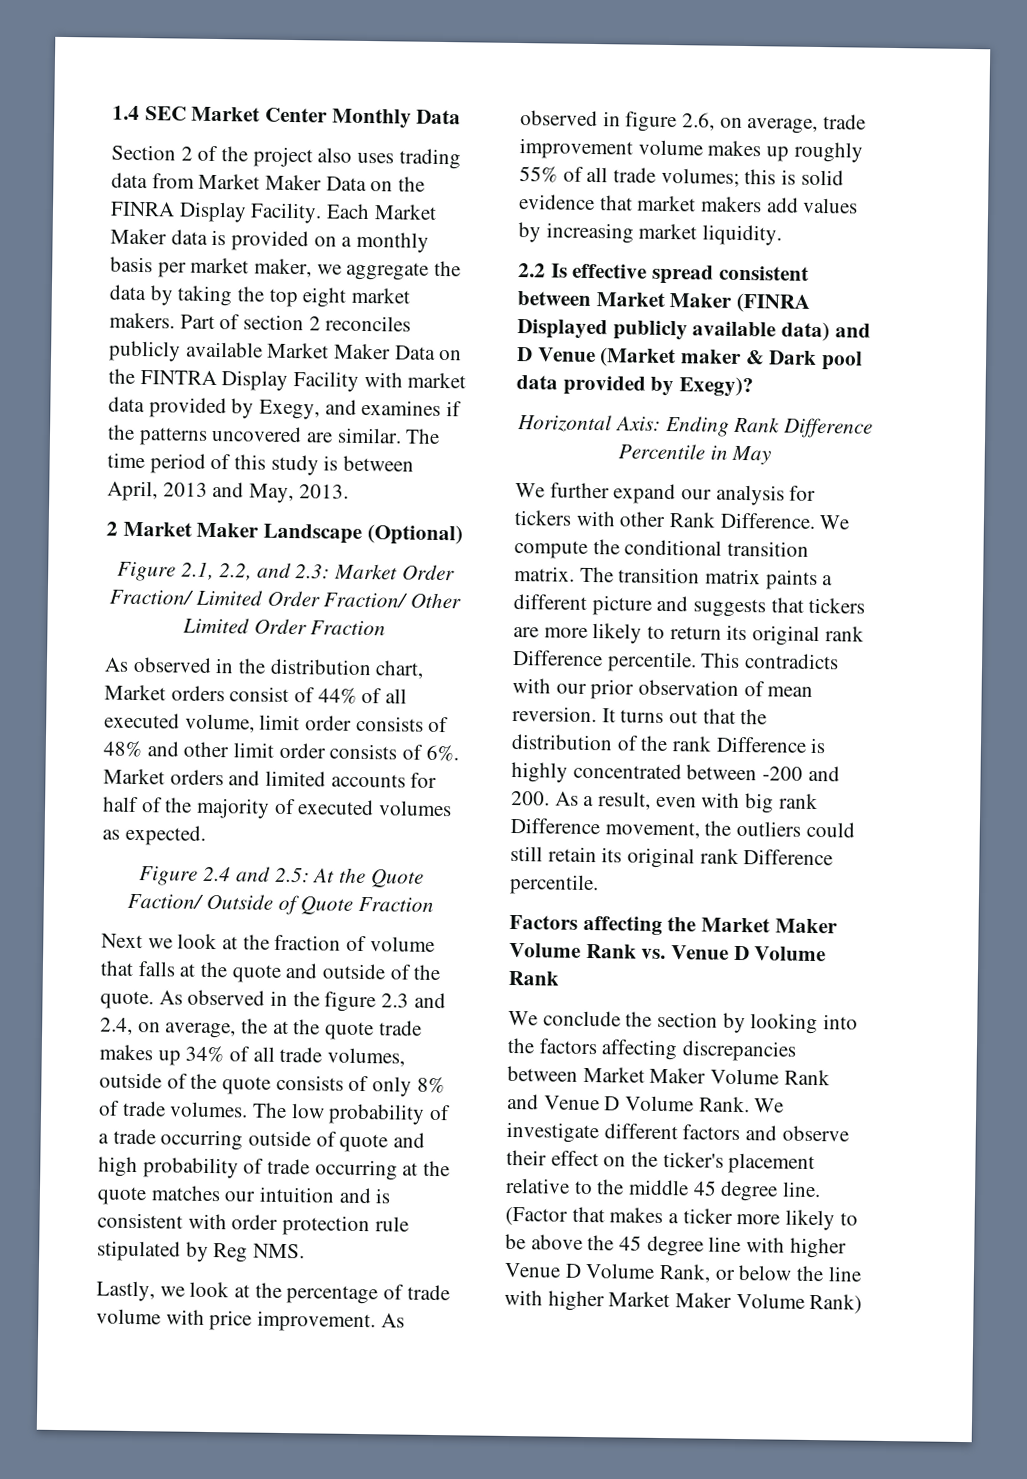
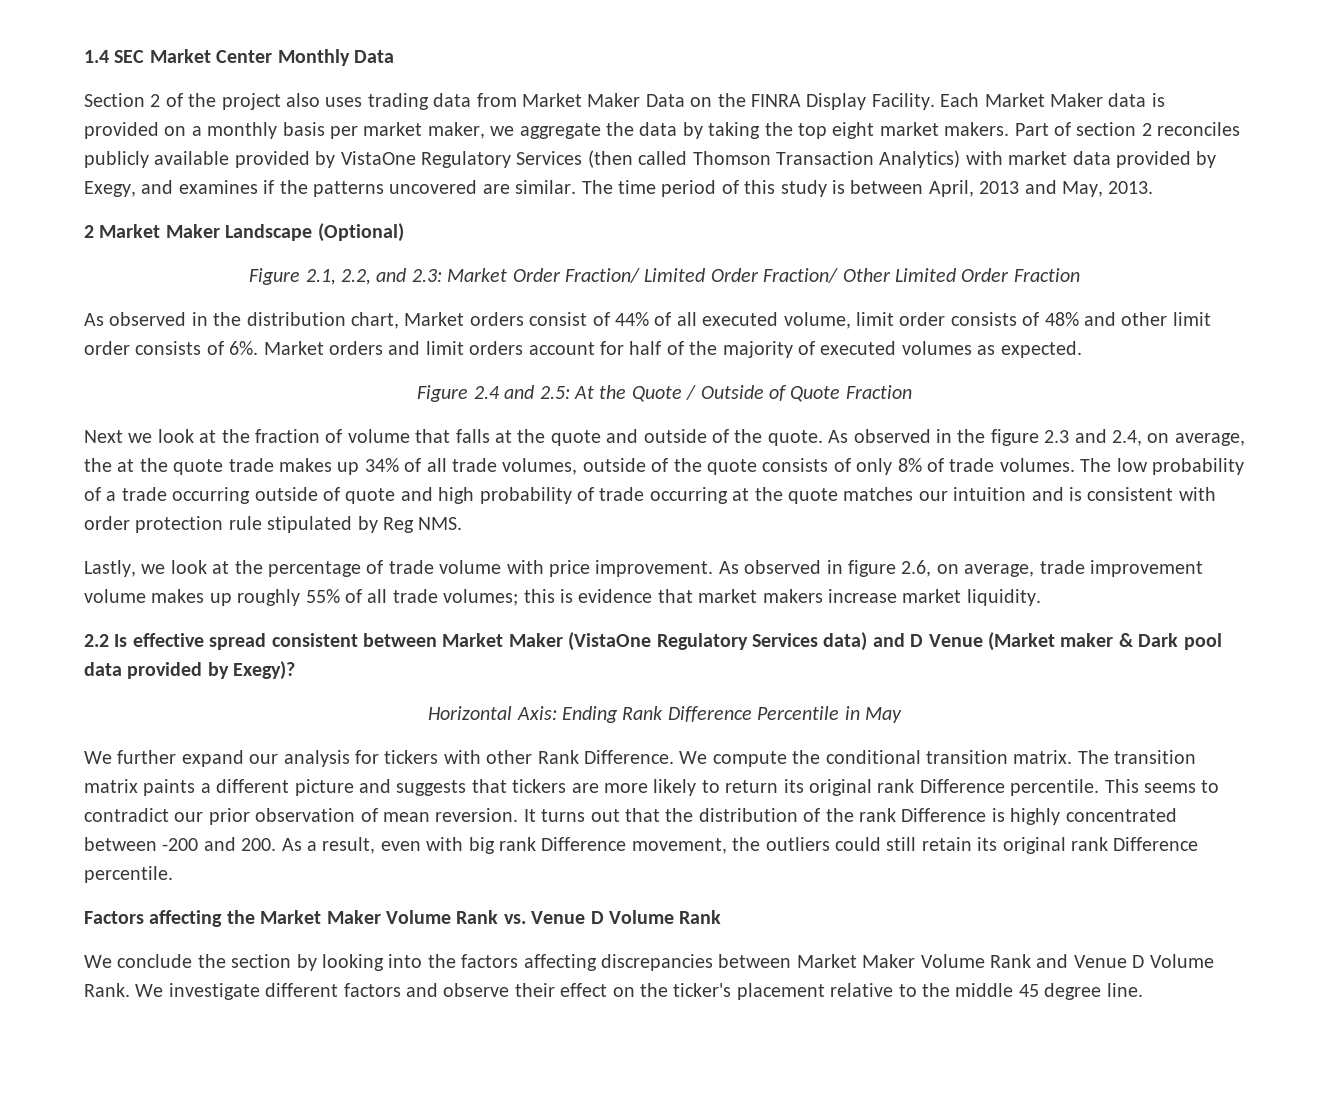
- Part of section 2 reconciles publicly available Market Maker Data on the FINTRA Display Facility with market data provided by Exegy, and examines if the patterns uncovered are similar.
+ Part of section 2 reconciles publicly available provided by VistaOne Regulatory Services (then called Thomson Transaction Analytics) with market data provided by Exegy, and examines if the patterns uncovered are similar.
- Market orders and limited accounts for half of the majority of executed volumes as expected.
+ Market orders and limit orders account for half of the majority of executed volumes as expected.
- Figure 2.4 and 2.5: At the Quote Faction/ Outside of Quote Fraction
+ Figure 2.4 and 2.5: At the Quote / Outside of Quote Fraction
- As observed in figure 2.6, on average, trade improvement volume makes up roughly 55% of all trade volumes; this is solid evidence that market makers add values by increasing market liquidity.
+ As observed in figure 2.6, on average, trade improvement volume makes up roughly 55% of all trade volumes; this is evidence that market makers increase market liquidity.
- 2.2 Is effective spread consistent between Market Maker (FINRA Displayed publicly available data) and D Venue (Market maker & Dark pool data provided by Exegy)?
+ 2.2 Is effective spread consistent between Market Maker (VistaOne Regulatory Services data) and D Venue (Market maker & Dark pool data provided by Exegy)?
- This contradicts with our prior observation of mean reversion.
+ This seems to contradict our prior observation of mean reversion.
- (Factor that makes a ticker more likely to be above the 45 degree line with higher Venue D Volume Rank, or below the line with higher Market Maker Volume Rank)

